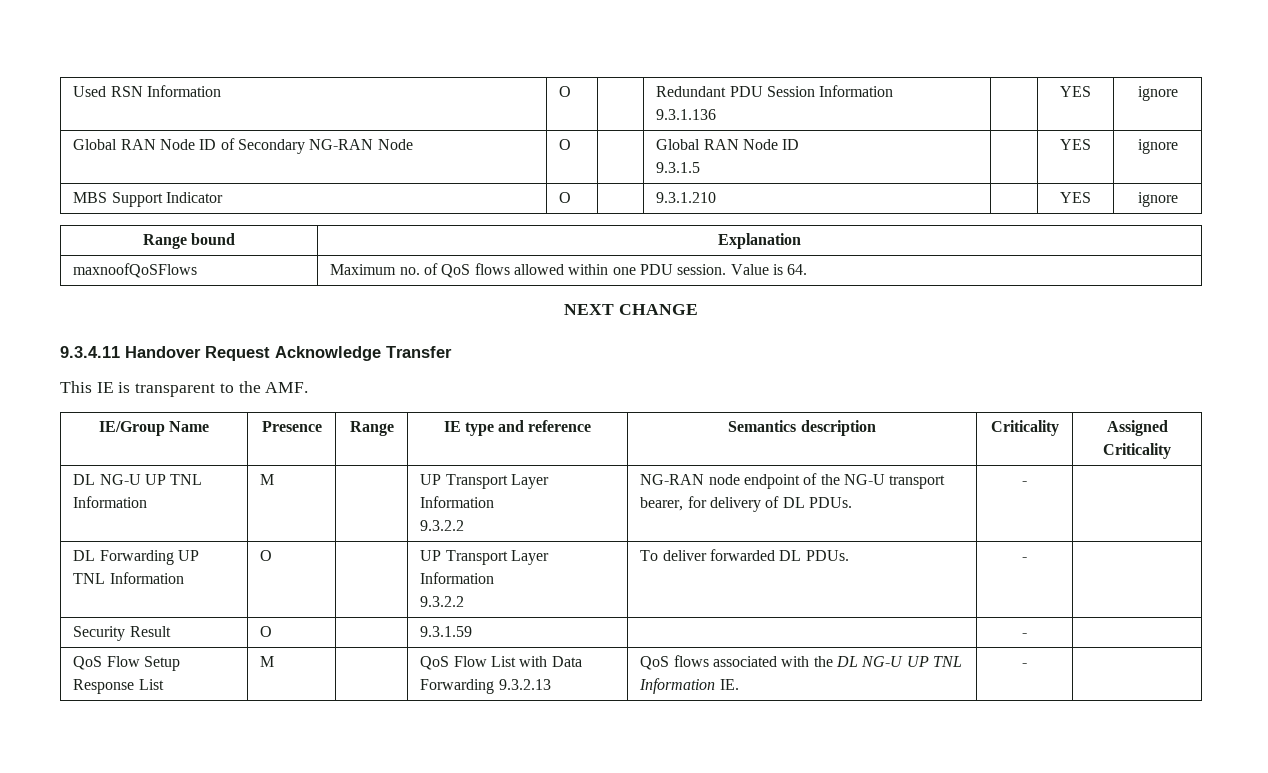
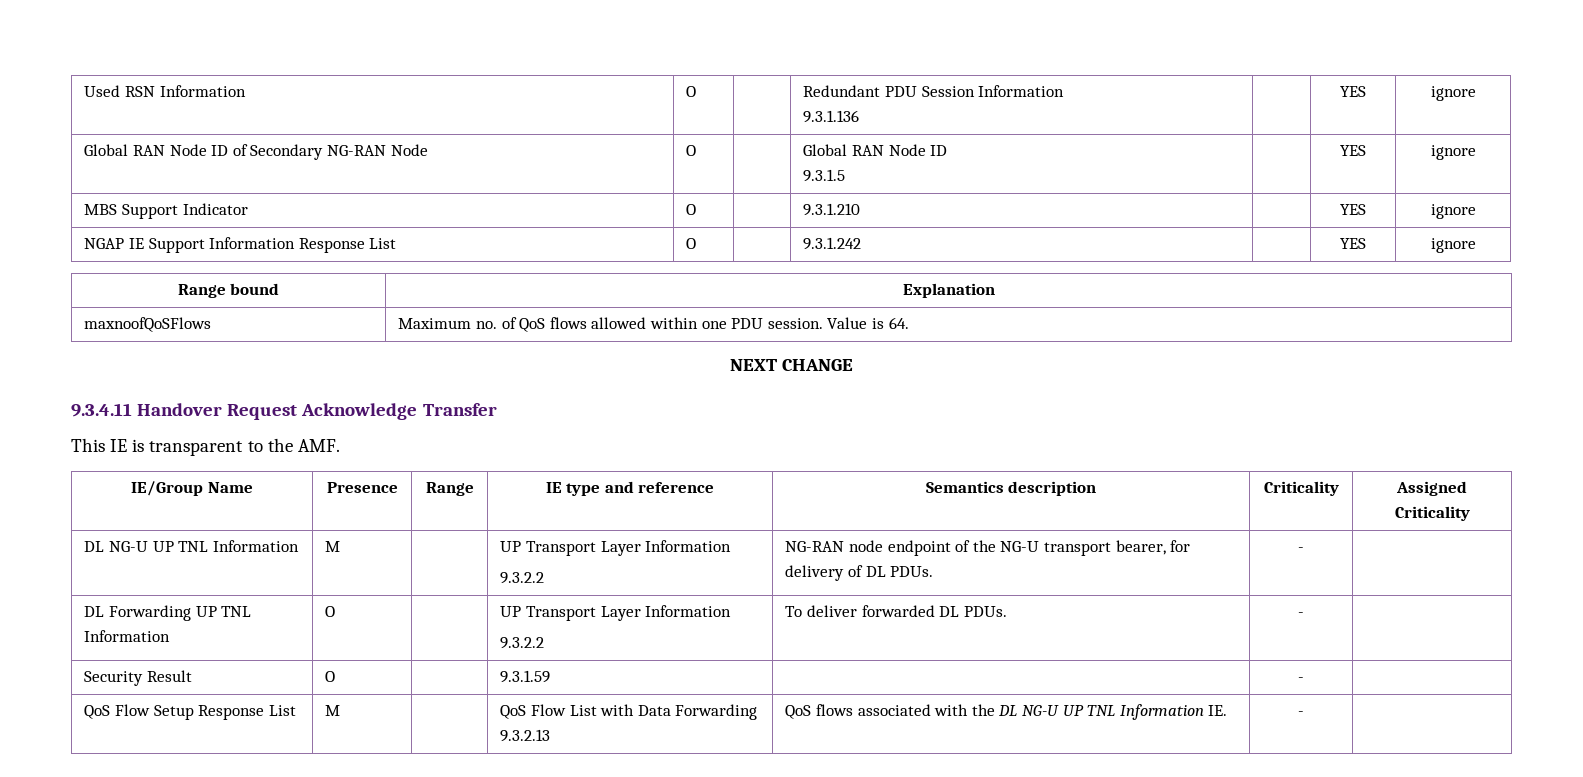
+ NGAP IE Support Information Response List | O | | 9.3.1.242 | | YES | ignore

